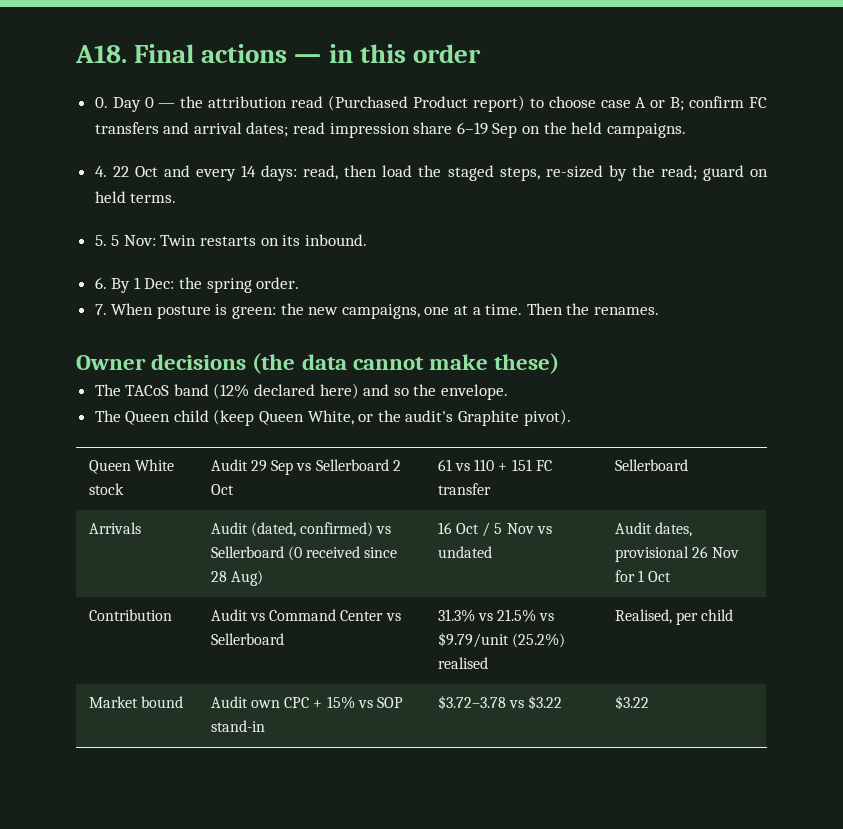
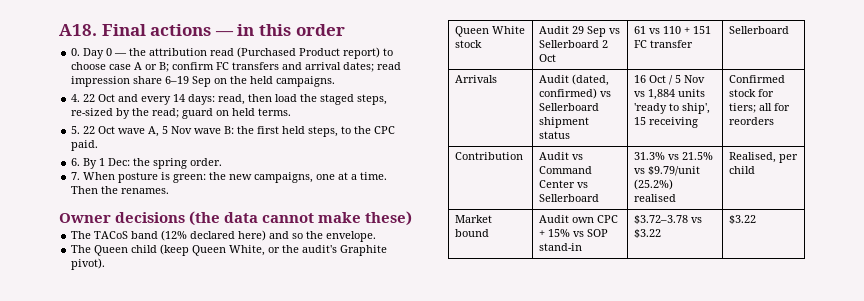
- 5. 5 Nov: Twin restarts on its inbound.
+ 5. 22 Oct wave A, 5 Nov wave B: the first held steps, to the CPC paid.
- Arrivals | Audit (dated, confirmed) vs Sellerboard (0 received since 28 Aug) | 16 Oct / 5 Nov vs undated | Audit dates, provisional 26 Nov for 1 Oct
+ Arrivals | Audit (dated, confirmed) vs Sellerboard shipment status | 16 Oct / 5 Nov vs 1,884 units 'ready to ship', 15 receiving | Confirmed stock for tiers; all for reorders

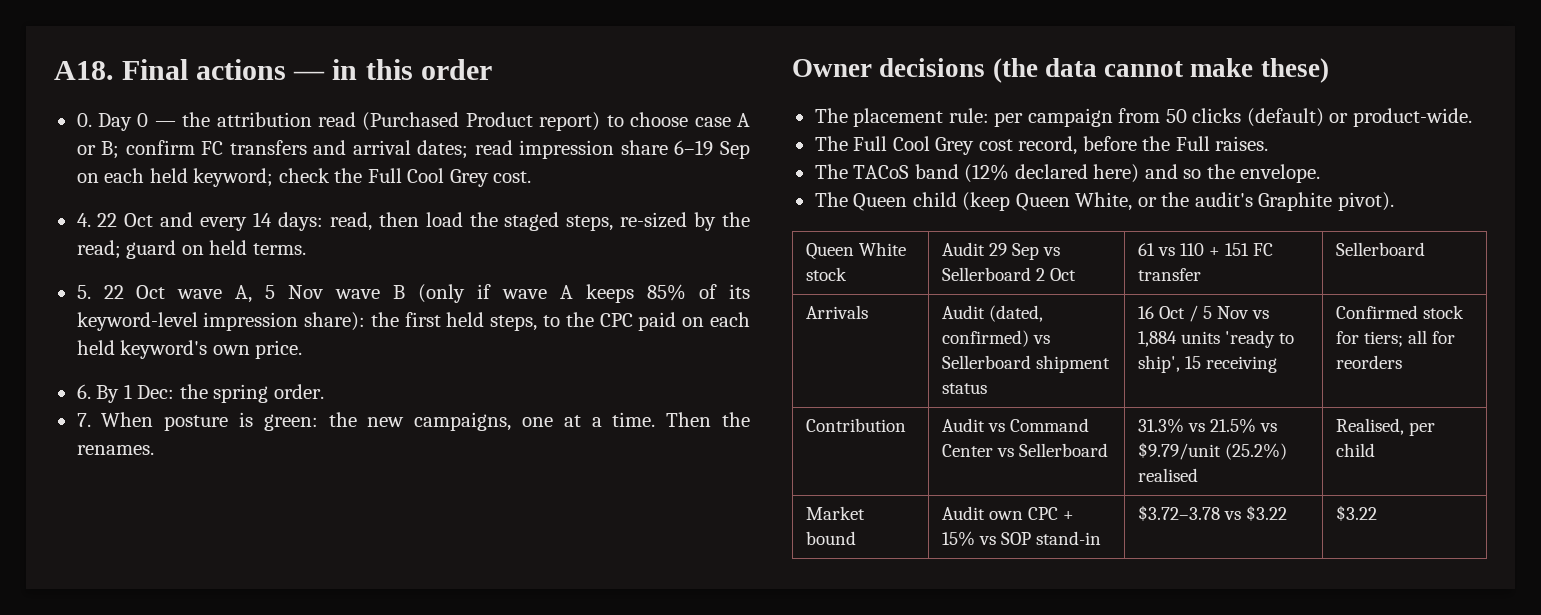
- 0. Day 0 — the attribution read (Purchased Product report) to choose case A or B; confirm FC transfers and arrival dates; read impression share 6–19 Sep on the held campaigns.
+ 0. Day 0 — the attribution read (Purchased Product report) to choose case A or B; confirm FC transfers and arrival dates; read impression share 6–19 Sep on each held keyword; check the Full Cool Grey cost.
- 5. 22 Oct wave A, 5 Nov wave B: the first held steps, to the CPC paid.
+ 5. 22 Oct wave A, 5 Nov wave B (only if wave A keeps 85% of its keyword-level impression share): the first held steps, to the CPC paid on each held keyword's own price.
+ The placement rule: per campaign from 50 clicks (default) or product-wide.
+ The Full Cool Grey cost record, before the Full raises.

